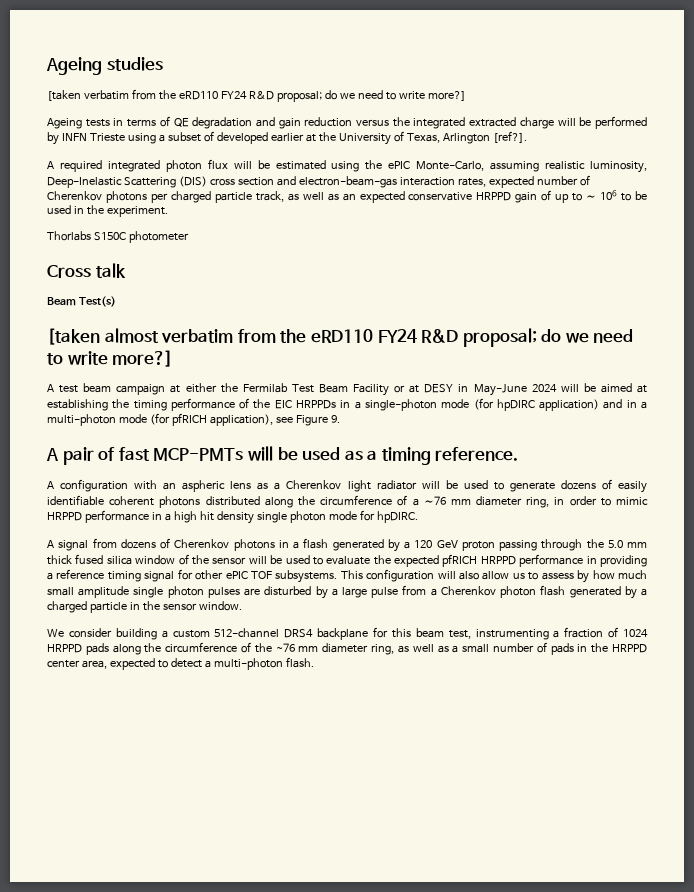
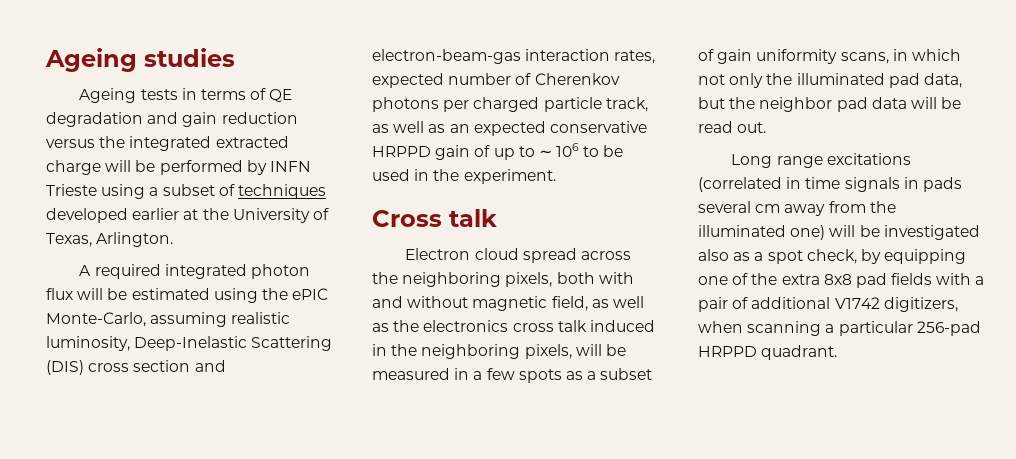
- [taken verbatim from the eRD110 FY24 R&D proposal; do we need to write more?]
- Ageing tests in terms of QE degradation and gain reduction versus the integrated extracted charge will be performed by INFN Trieste using a subset of developed earlier at the University of Texas, Arlington [ref?].
+ Ageing tests in terms of QE degradation and gain reduction versus the integrated extracted charge will be performed by INFN Trieste using a subset of techniques developed earlier at the University of Texas, Arlington.
- Thorlabs S150C photometer
- Beam Test(s)
- [taken almost verbatim from the eRD110 FY24 R&D proposal; do we need to write more?]
- A test beam campaign at either the Fermilab Test Beam Facility or at DESY in May-June 2024 will be aimed at establishing the timing performance of the EIC HRPPDs in a single-photon mode (for hpDIRC application) and in a multi-photon mode (for pfRICH application), see Figure 9.
- A pair of fast MCP-PMTs will be used as a timing reference.
- A configuration with an aspheric lens as a Cherenkov light radiator will be used to generate dozens of easily identifiable coherent photons distributed along the circumference of a ∼76 mm diameter ring, in order to mimic HRPPD performance in a high hit density single photon mode for hpDIRC.
- A signal from dozens of Cherenkov photons in a flash generated by a 120 GeV proton passing through the 5.0 mm thick fused silica window of the sensor will be used to evaluate the expected pfRICH HRPPD performance in providing a reference timing signal for other ePIC TOF subsystems. This configuration will also allow us to assess by how much small amplitude single photon pulses are disturbed by a large pulse from a Cherenkov photon flash generated by a charged particle in the sensor window.
- We consider building a custom 512-channel DRS4 backplane for this beam test, instrumenting a fraction of 1024 HRPPD pads along the circumference of the ~76 mm diameter ring, as well as a small number of pads in the HRPPD center area, expected to detect a multi-photon flash.
+ Electron cloud spread across the neighboring pixels, both with and without magnetic field, as well as the electronics cross talk induced in the neighboring pixels, will be measured in a few spots as a subset of gain uniformity scans, in which not only the illuminated pad data, but the neighbor pad data will be read out.
+ Long range excitations (correlated in time signals in pads several cm away from the illuminated one) will be investigated also as a spot check, by equipping one of the extra 8x8 pad fields with a pair of additional V1742 digitizers, when scanning a particular 256-pad HRPPD quadrant.

